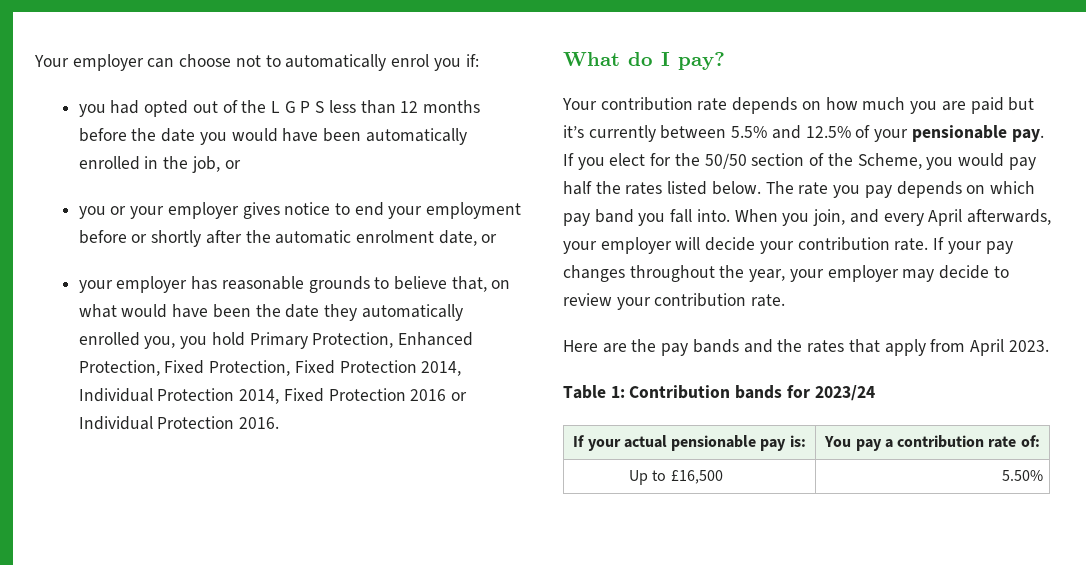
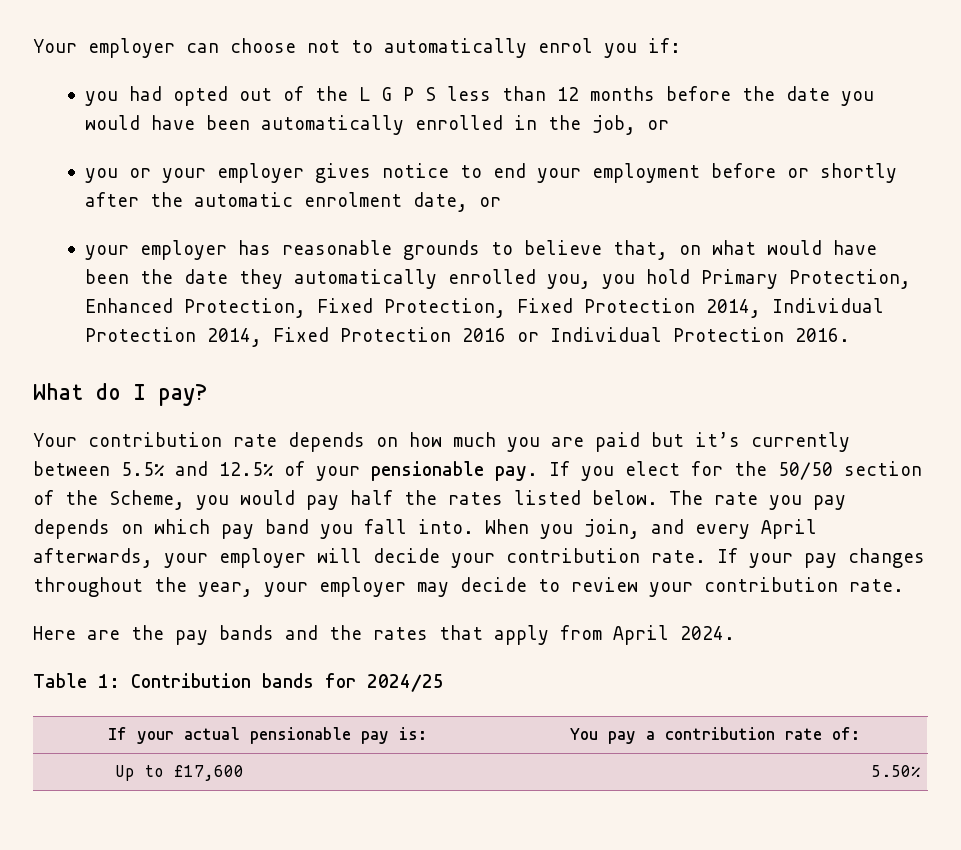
- Here are the pay bands and the rates that apply from April 2023.
+ Here are the pay bands and the rates that apply from April 2024.
- Table 1: Contribution bands for 2023/24
+ Table 1: Contribution bands for 2024/25
- Up to £16,500 | 5.50%
+ Up to £17,600 | 5.50%

